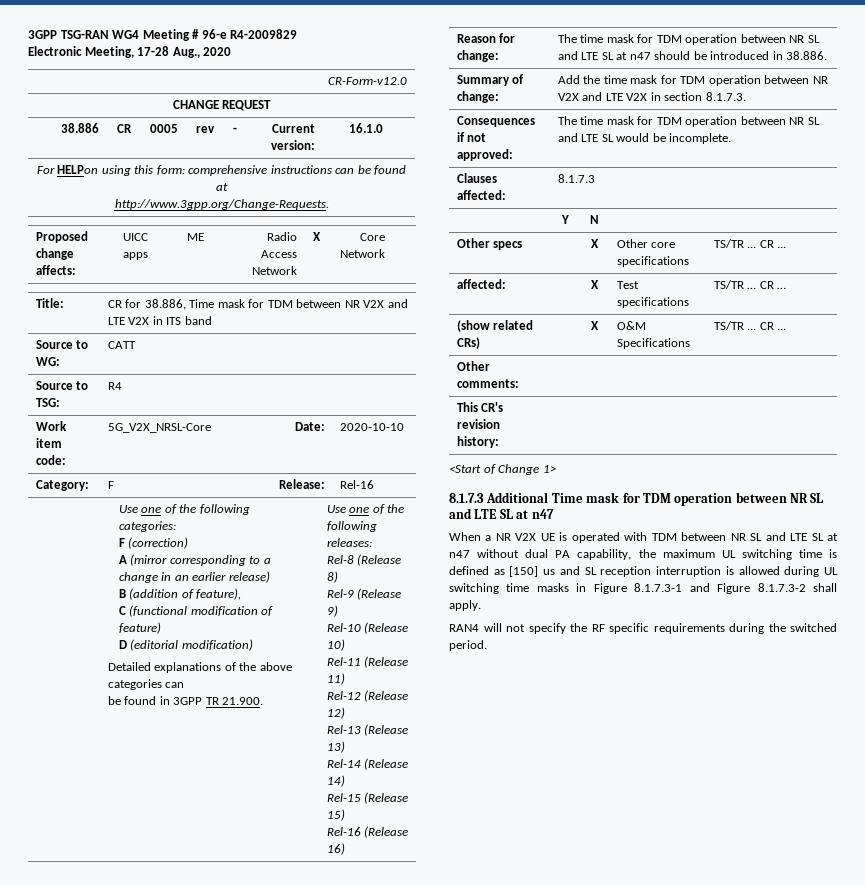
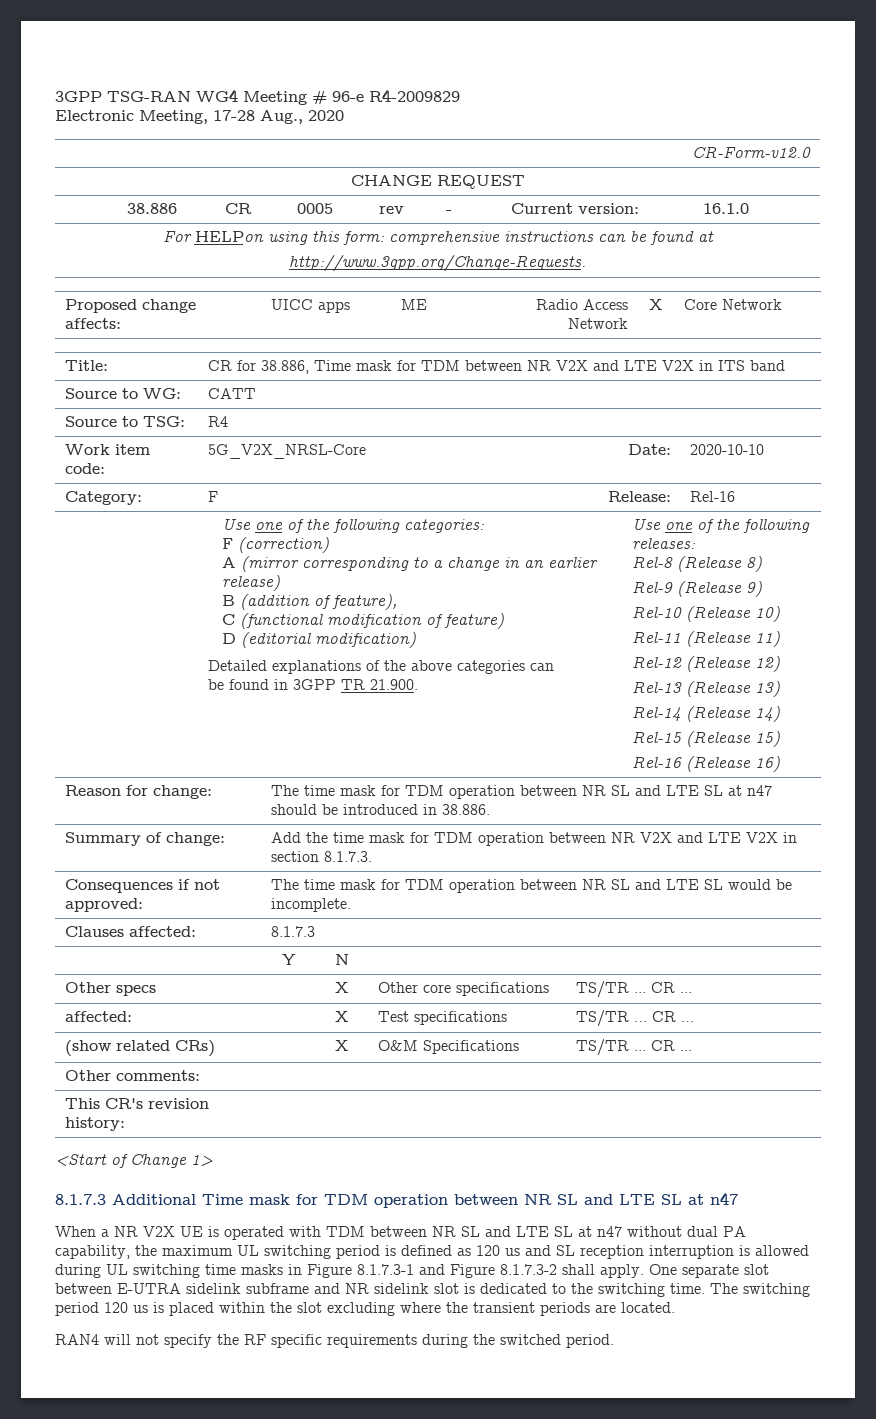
- When a NR V2X UE is operated with TDM between NR SL and LTE SL at n47 without dual PA capability, the maximum UL switching time is defined as [150] us and SL reception interruption is allowed during UL switching time masks in Figure 8.1.7.3-1 and Figure 8.1.7.3-2 shall apply.
+ When a NR V2X UE is operated with TDM between NR SL and LTE SL at n47 without dual PA capability, the maximum UL switching period is defined as 120 us and SL reception interruption is allowed during UL switching time masks in Figure 8.1.7.3-1 and Figure 8.1.7.3-2 shall apply. One separate slot between E-UTRA sidelink subframe and NR sidelink slot is dedicated to the switching time. The switching period 120 us is placed within the slot excluding where the transient periods are located.

